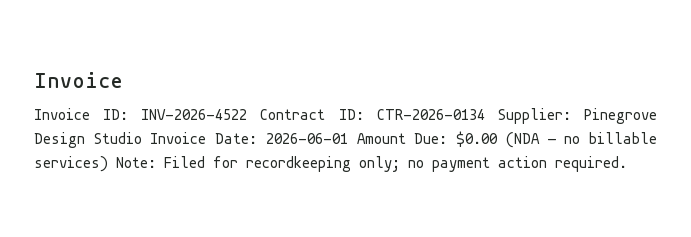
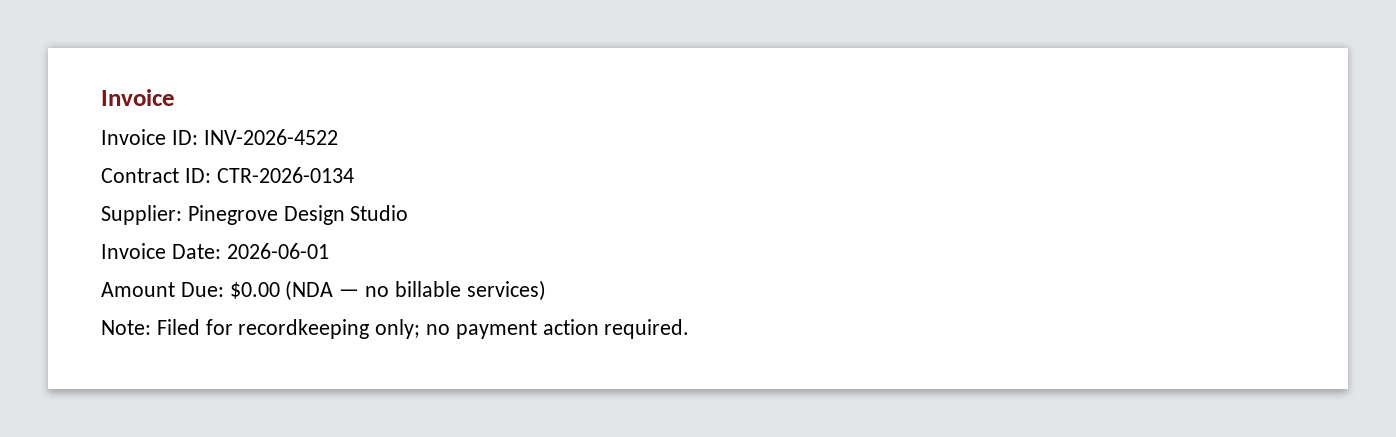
- Invoice ID: INV-2026-4522 Contract ID: CTR-2026-0134 Supplier: Pinegrove Design Studio Invoice Date: 2026-06-01 Amount Due: $0.00 (NDA — no billable services) Note: Filed for recordkeeping only; no payment action required.
+ Invoice ID: INV-2026-4522
+ Contract ID: CTR-2026-0134
+ Supplier: Pinegrove Design Studio
+ Invoice Date: 2026-06-01
+ Amount Due: $0.00 (NDA — no billable services)
+ Note: Filed for recordkeeping only; no payment action required.

